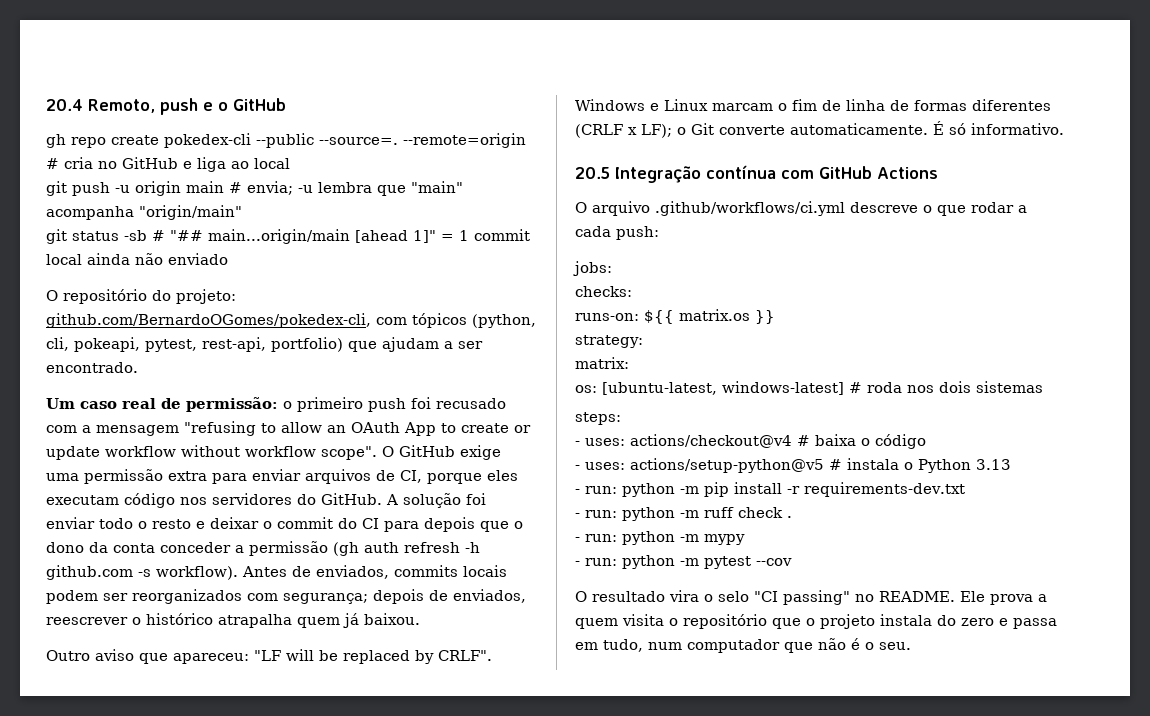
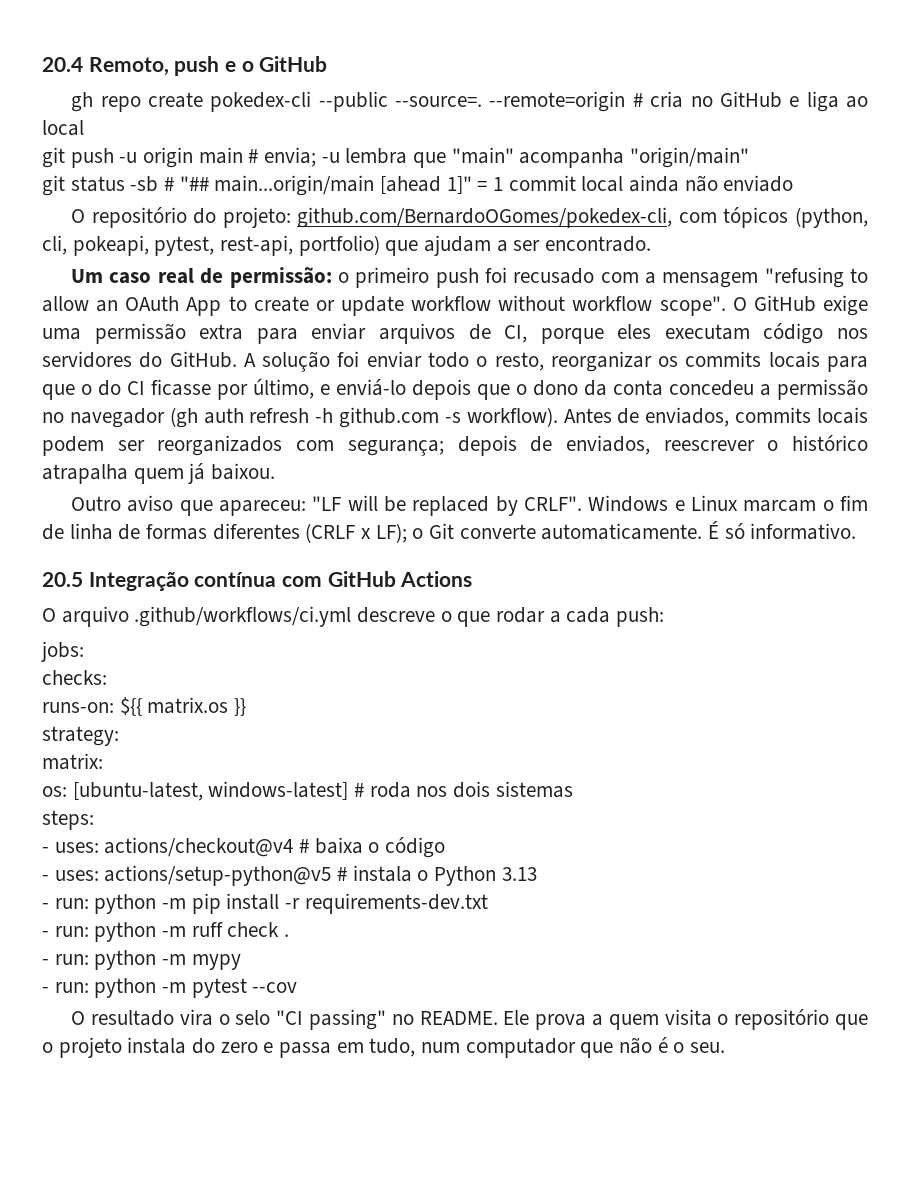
- A solução foi enviar todo o resto e deixar o commit do CI para depois que o dono da conta conceder a permissão (gh auth refresh -h github.com -s workflow).
+ A solução foi enviar todo o resto, reorganizar os commits locais para que o do CI ficasse por último, e enviá-lo depois que o dono da conta concedeu a permissão no navegador (gh auth refresh -h github.com -s workflow).

